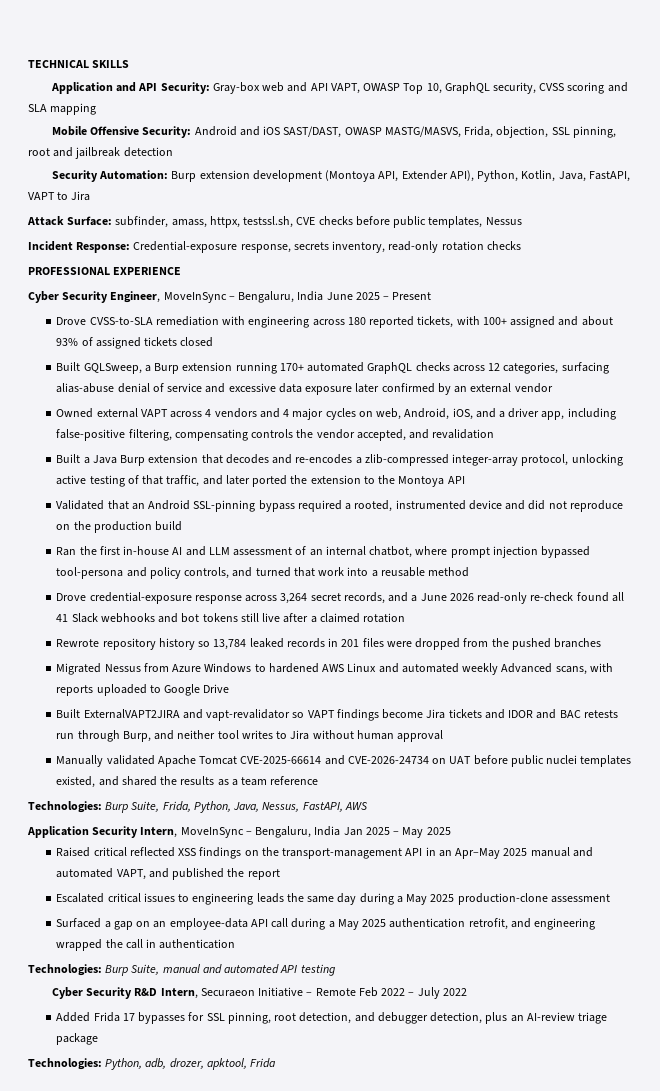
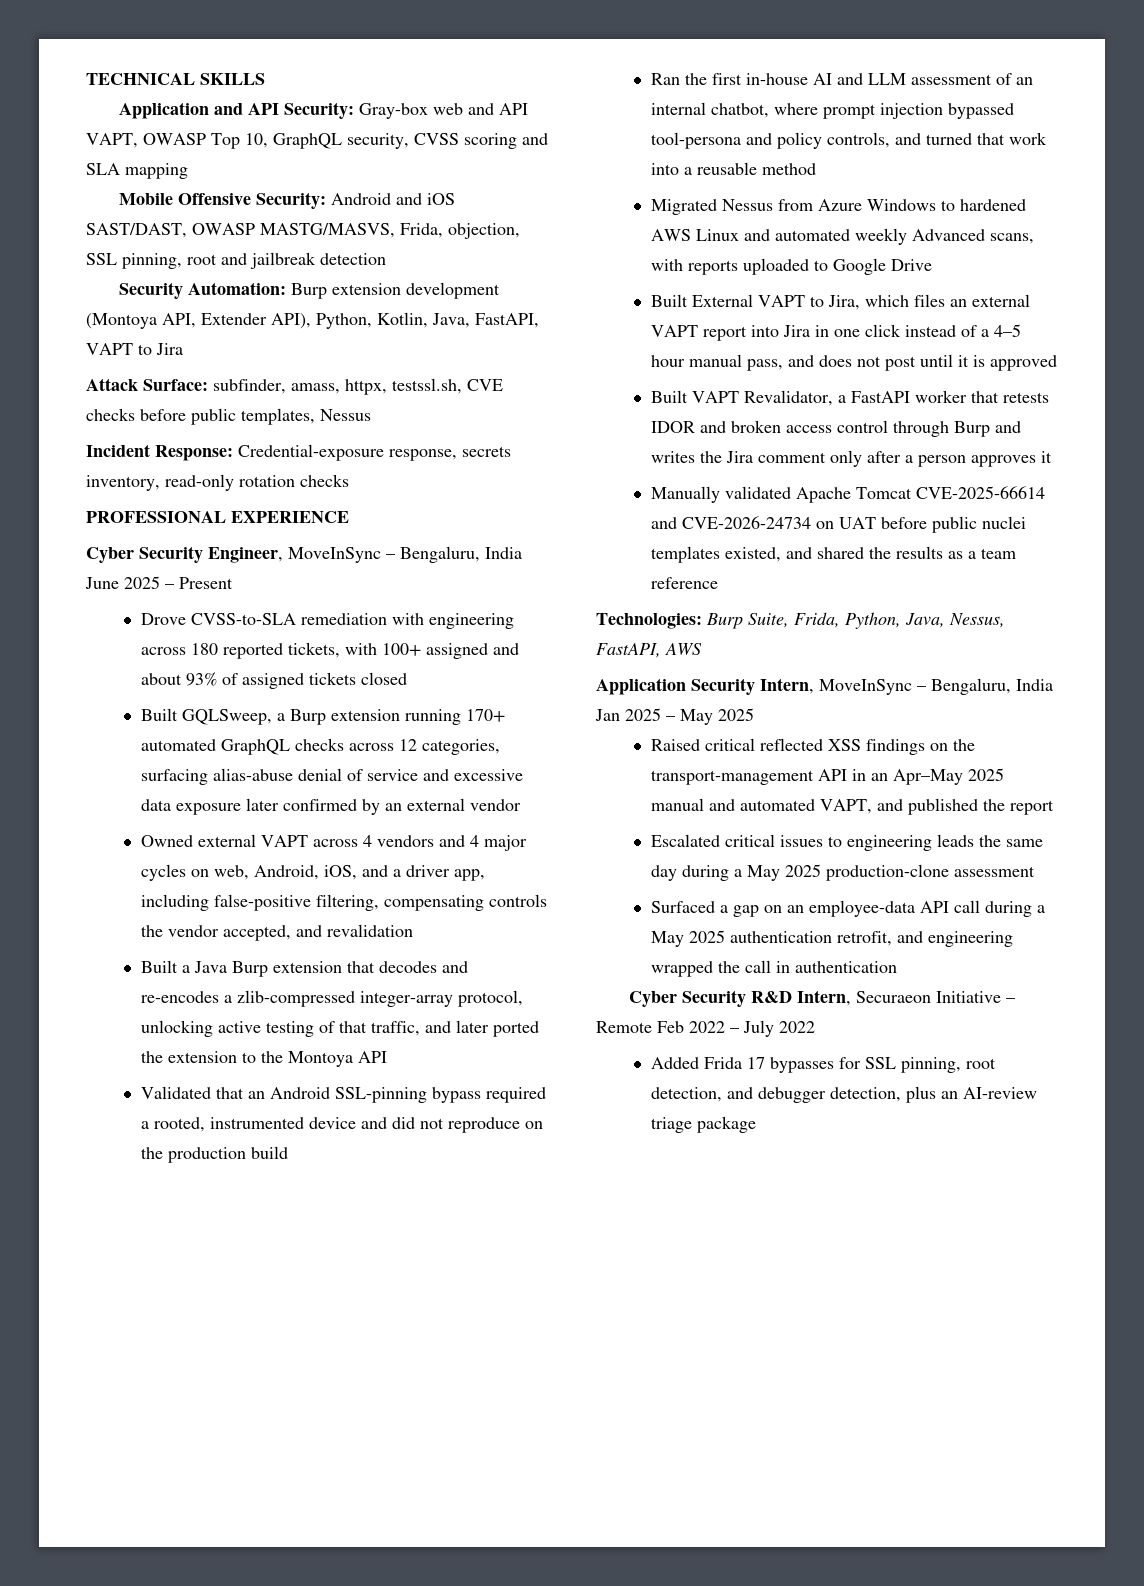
- Drove credential-exposure response across 3,264 secret records, and a June 2026 read-only re-check found all 41 Slack webhooks and bot tokens still live after a claimed rotation
- Rewrote repository history so 13,784 leaked records in 201 files were dropped from the pushed branches
- Built ExternalVAPT2JIRA and vapt-revalidator so VAPT findings become Jira tickets and IDOR and BAC retests run through Burp, and neither tool writes to Jira without human approval
+ Built External VAPT to Jira, which files an external VAPT report into Jira in one click instead of a 4–5 hour manual pass, and does not post until it is approved
+ Built VAPT Revalidator, a FastAPI worker that retests IDOR and broken access control through Burp and writes the Jira comment only after a person approves it
- Technologies: Burp Suite, manual and automated API testing
- Technologies: Python, adb, drozer, apktool, Frida

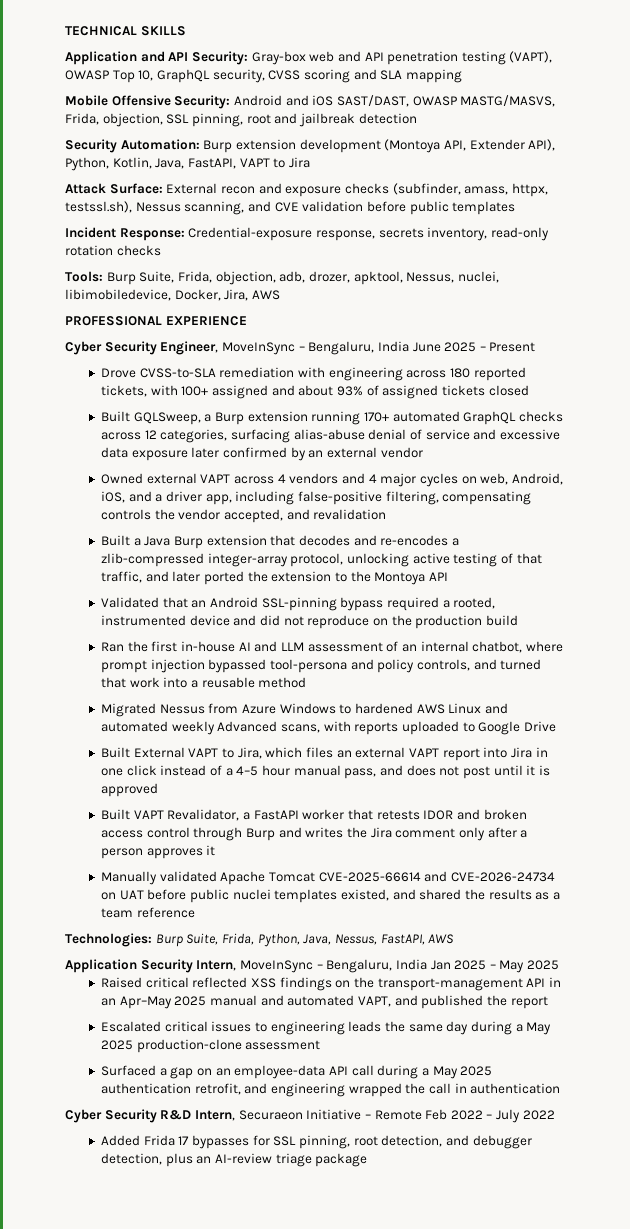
- Application and API Security: Gray-box web and API VAPT, OWASP Top 10, GraphQL security, CVSS scoring and SLA mapping
+ Application and API Security: Gray-box web and API penetration testing (VAPT), OWASP Top 10, GraphQL security, CVSS scoring and SLA mapping
- Attack Surface: subfinder, amass, httpx, testssl.sh, CVE checks before public templates, Nessus
+ Attack Surface: External recon and exposure checks (subfinder, amass, httpx, testssl.sh), Nessus scanning, and CVE validation before public templates
+ Tools: Burp Suite, Frida, objection, adb, drozer, apktool, Nessus, nuclei, libimobiledevice, Docker, Jira, AWS

